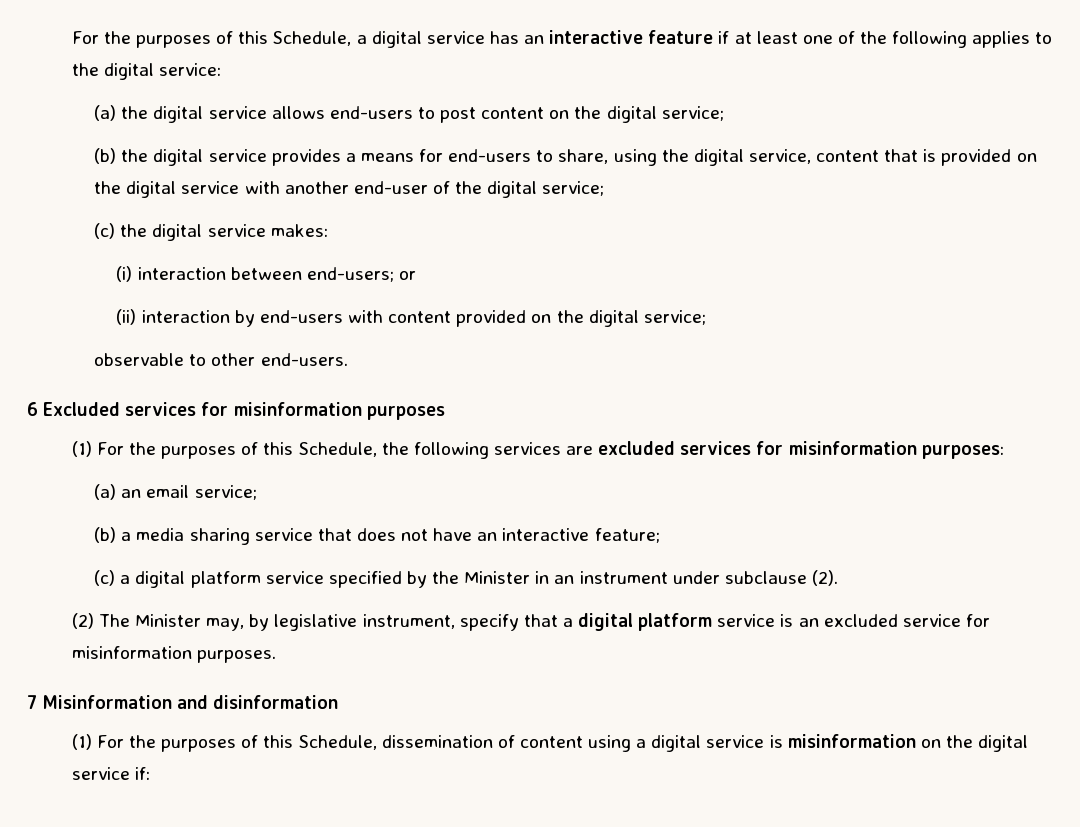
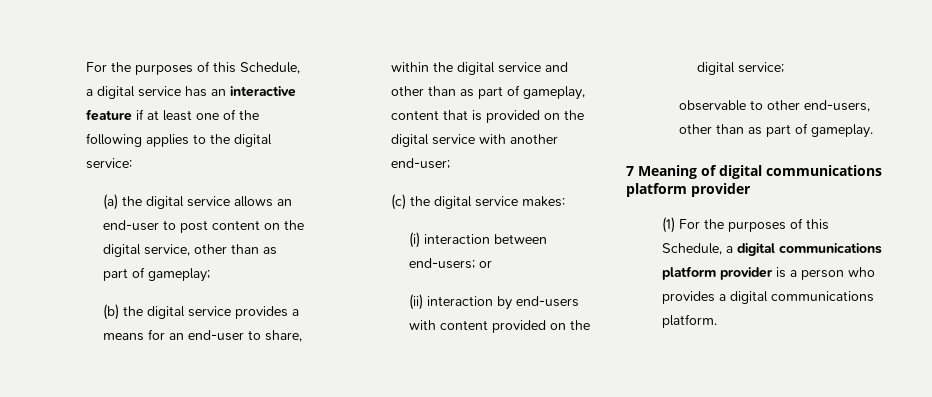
- (a) the digital service allows end-users to post content on the digital service;
+ (a) the digital service allows an end-user to post content on the digital service, other than as part of gameplay;
- (b) the digital service provides a means for end-users to share, using the digital service, content that is provided on the digital service with another end-user of the digital service;
+ (b) the digital service provides a means for an end-user to share, within the digital service and other than as part of gameplay, content that is provided on the digital service with another end-user;
- observable to other end-users.
- 6 Excluded services for misinformation purposes
- (1) For the purposes of this Schedule, the following services are excluded services for misinformation purposes:
- (a) an email service;
- (b) a media sharing service that does not have an interactive feature;
- (c) a digital platform service specified by the Minister in an instrument under subclause (2).
- (2) The Minister may, by legislative instrument, specify that a digital platform service is an excluded service for misinformation purposes.
- 7 Misinformation and disinformation
- (1) For the purposes of this Schedule, dissemination of content using a digital service is misinformation on the digital service if:
+ observable to other end-users, other than as part of gameplay.
+ 7 Meaning of digital communications platform provider
+ (1) For the purposes of this Schedule, a digital communications platform provider is a person who provides a digital communications platform.

